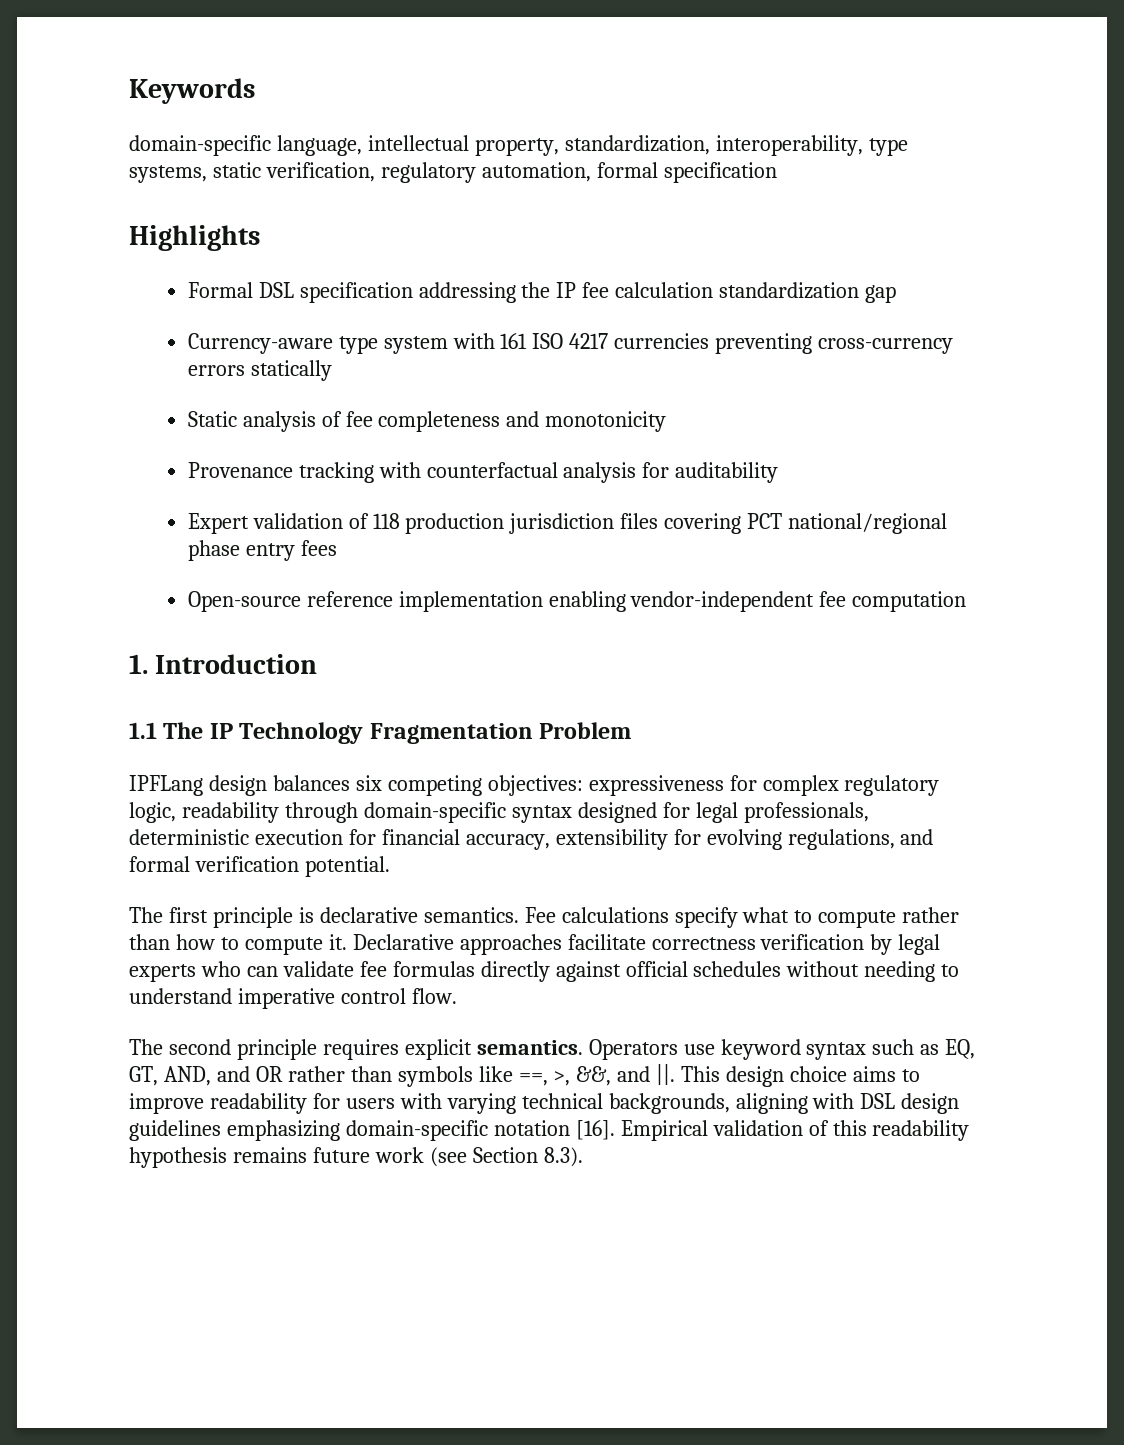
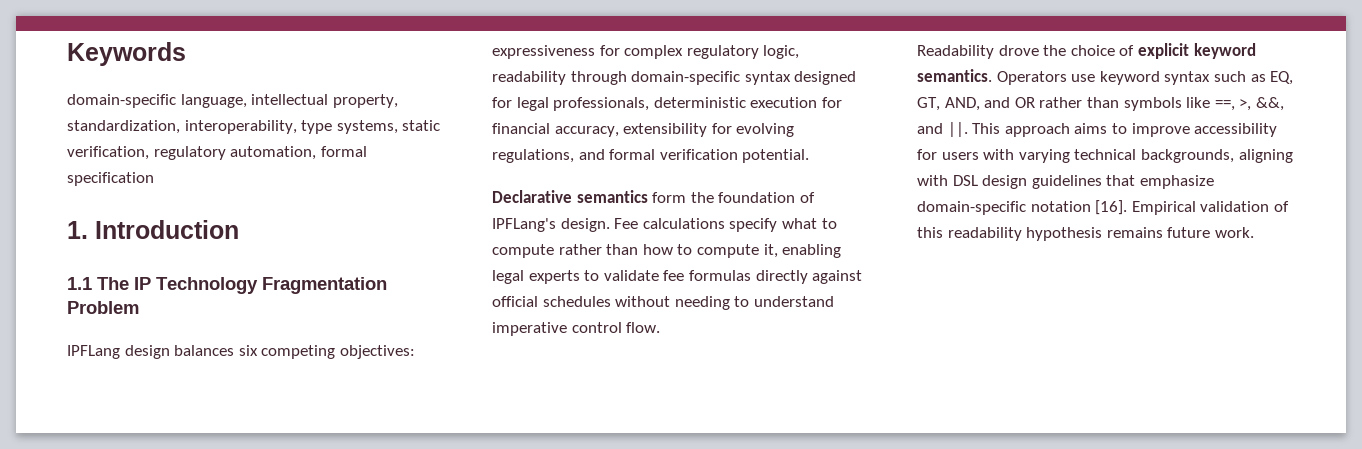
- Highlights
- Formal DSL specification addressing the IP fee calculation standardization gap
- Currency-aware type system with 161 ISO 4217 currencies preventing cross-currency errors statically
- Static analysis of fee completeness and monotonicity
- Provenance tracking with counterfactual analysis for auditability
- Expert validation of 118 production jurisdiction files covering PCT national/regional phase entry fees
- Open-source reference implementation enabling vendor-independent fee computation
- The first principle is declarative semantics.
+ Declarative semantics form the foundation of IPFLang's design.
- Fee calculations specify what to compute rather than how to compute it. Declarative approaches facilitate correctness verification by legal experts who can validate fee formulas directly against official schedules without needing to understand imperative control flow.
+ Fee calculations specify what to compute rather than how to compute it, enabling legal experts to validate fee formulas directly against official schedules without needing to understand imperative control flow.
- The second principle requires explicit semantics.
+ Readability drove the choice of explicit keyword semantics.
- This design choice aims to improve readability for users with varying technical backgrounds, aligning with DSL design guidelines emphasizing domain-specific notation [16].
+ This approach aims to improve accessibility for users with varying technical backgrounds, aligning with DSL design guidelines that emphasize domain-specific notation [16].
- Empirical validation of this readability hypothesis remains future work (see Section 8.3).
+ Empirical validation of this readability hypothesis remains future work.

